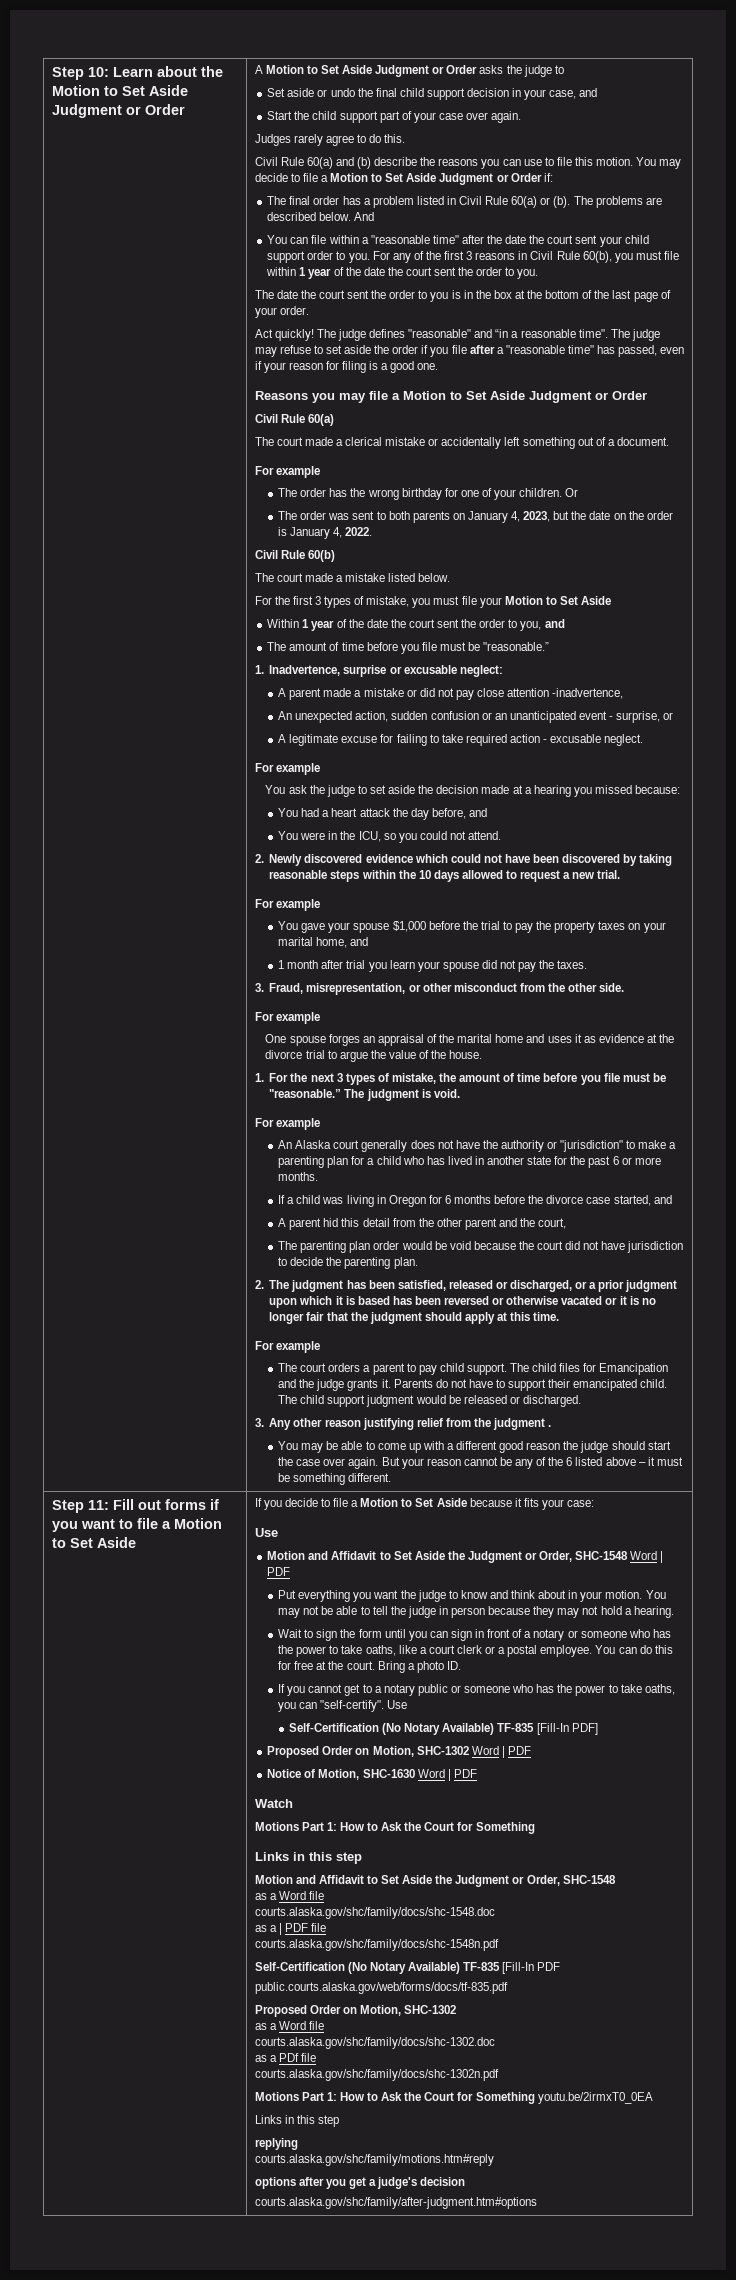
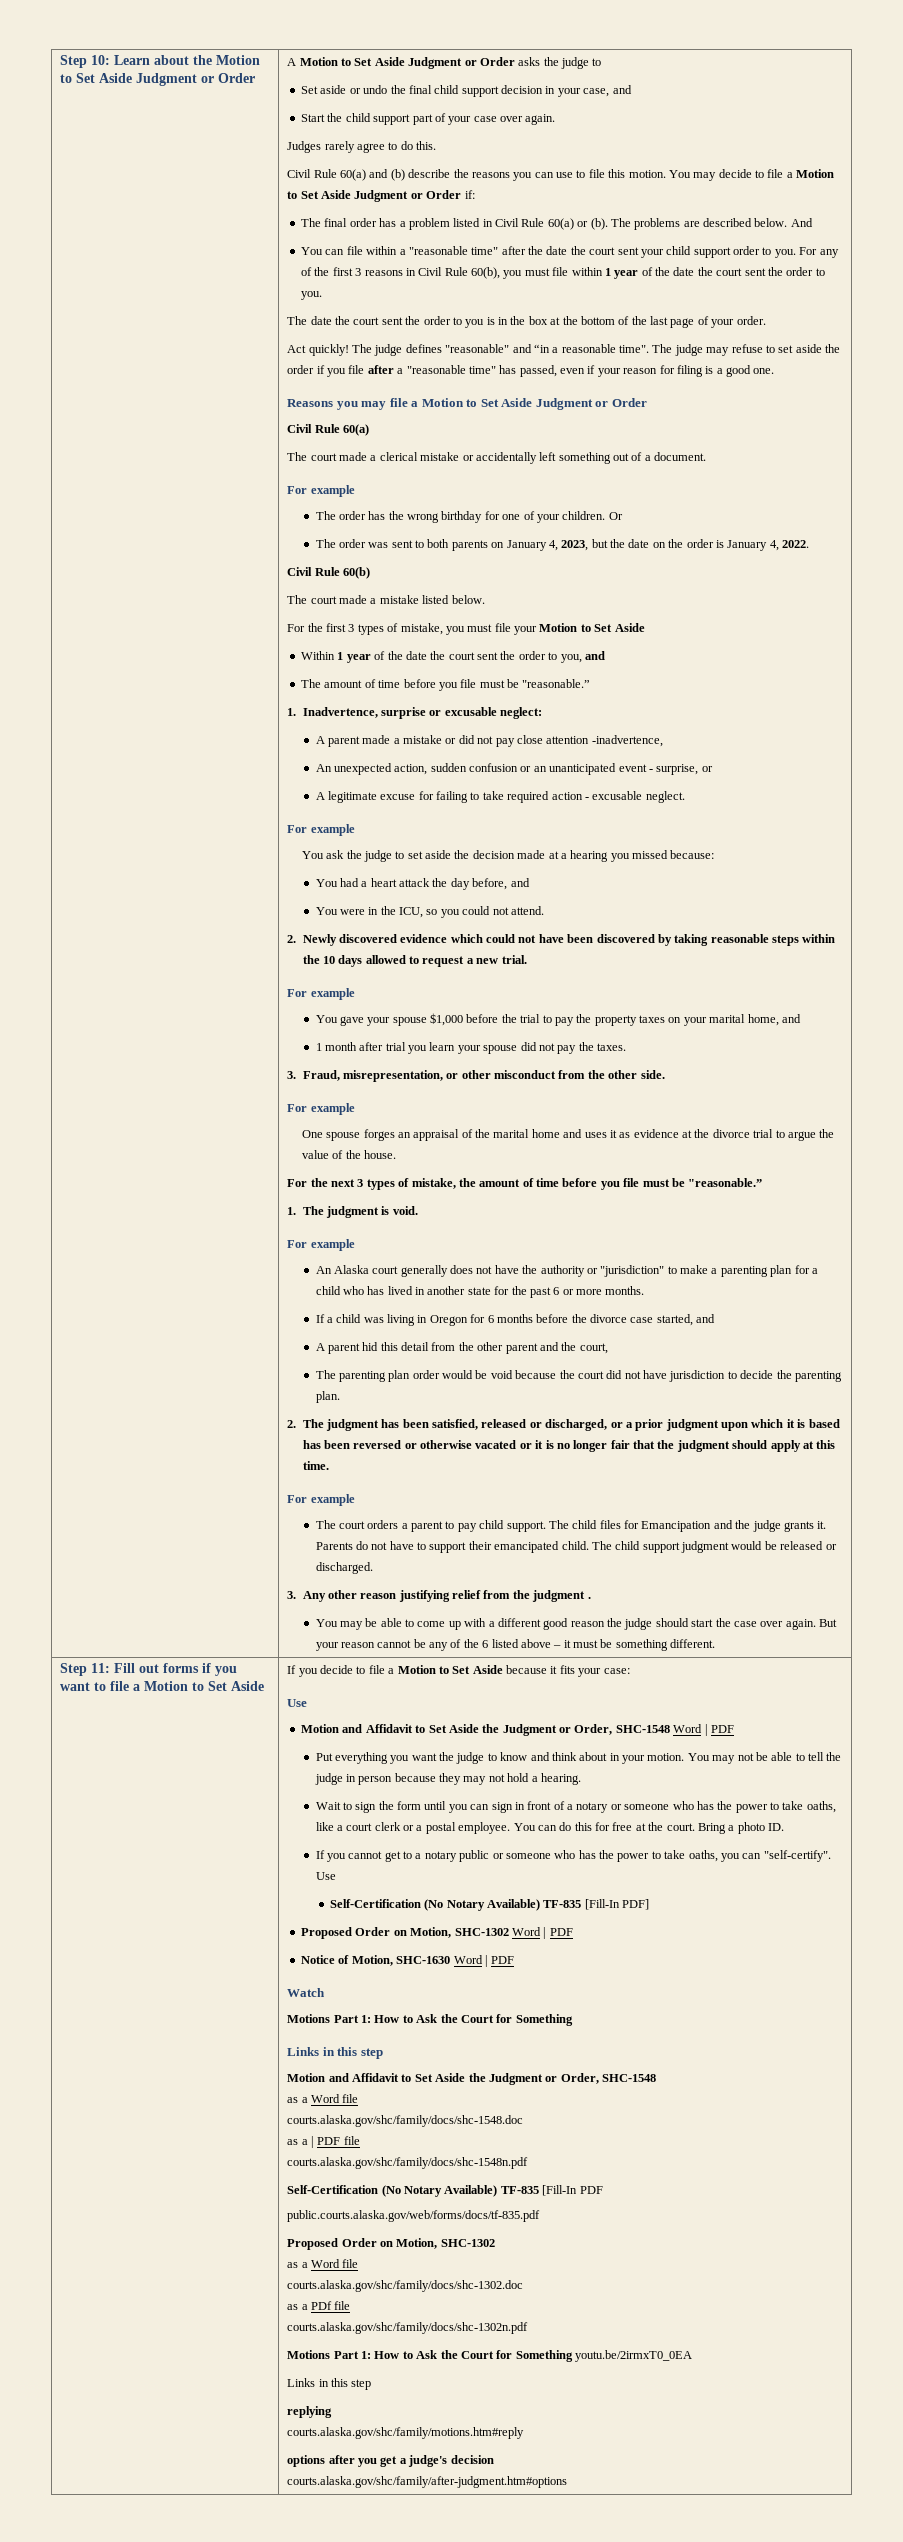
- 1. For the next 3 types of mistake, the amount of time before you file must be "reasonable.” The judgment is void.
+ For the next 3 types of mistake, the amount of time before you file must be "reasonable.”
+ 1. The judgment is void.

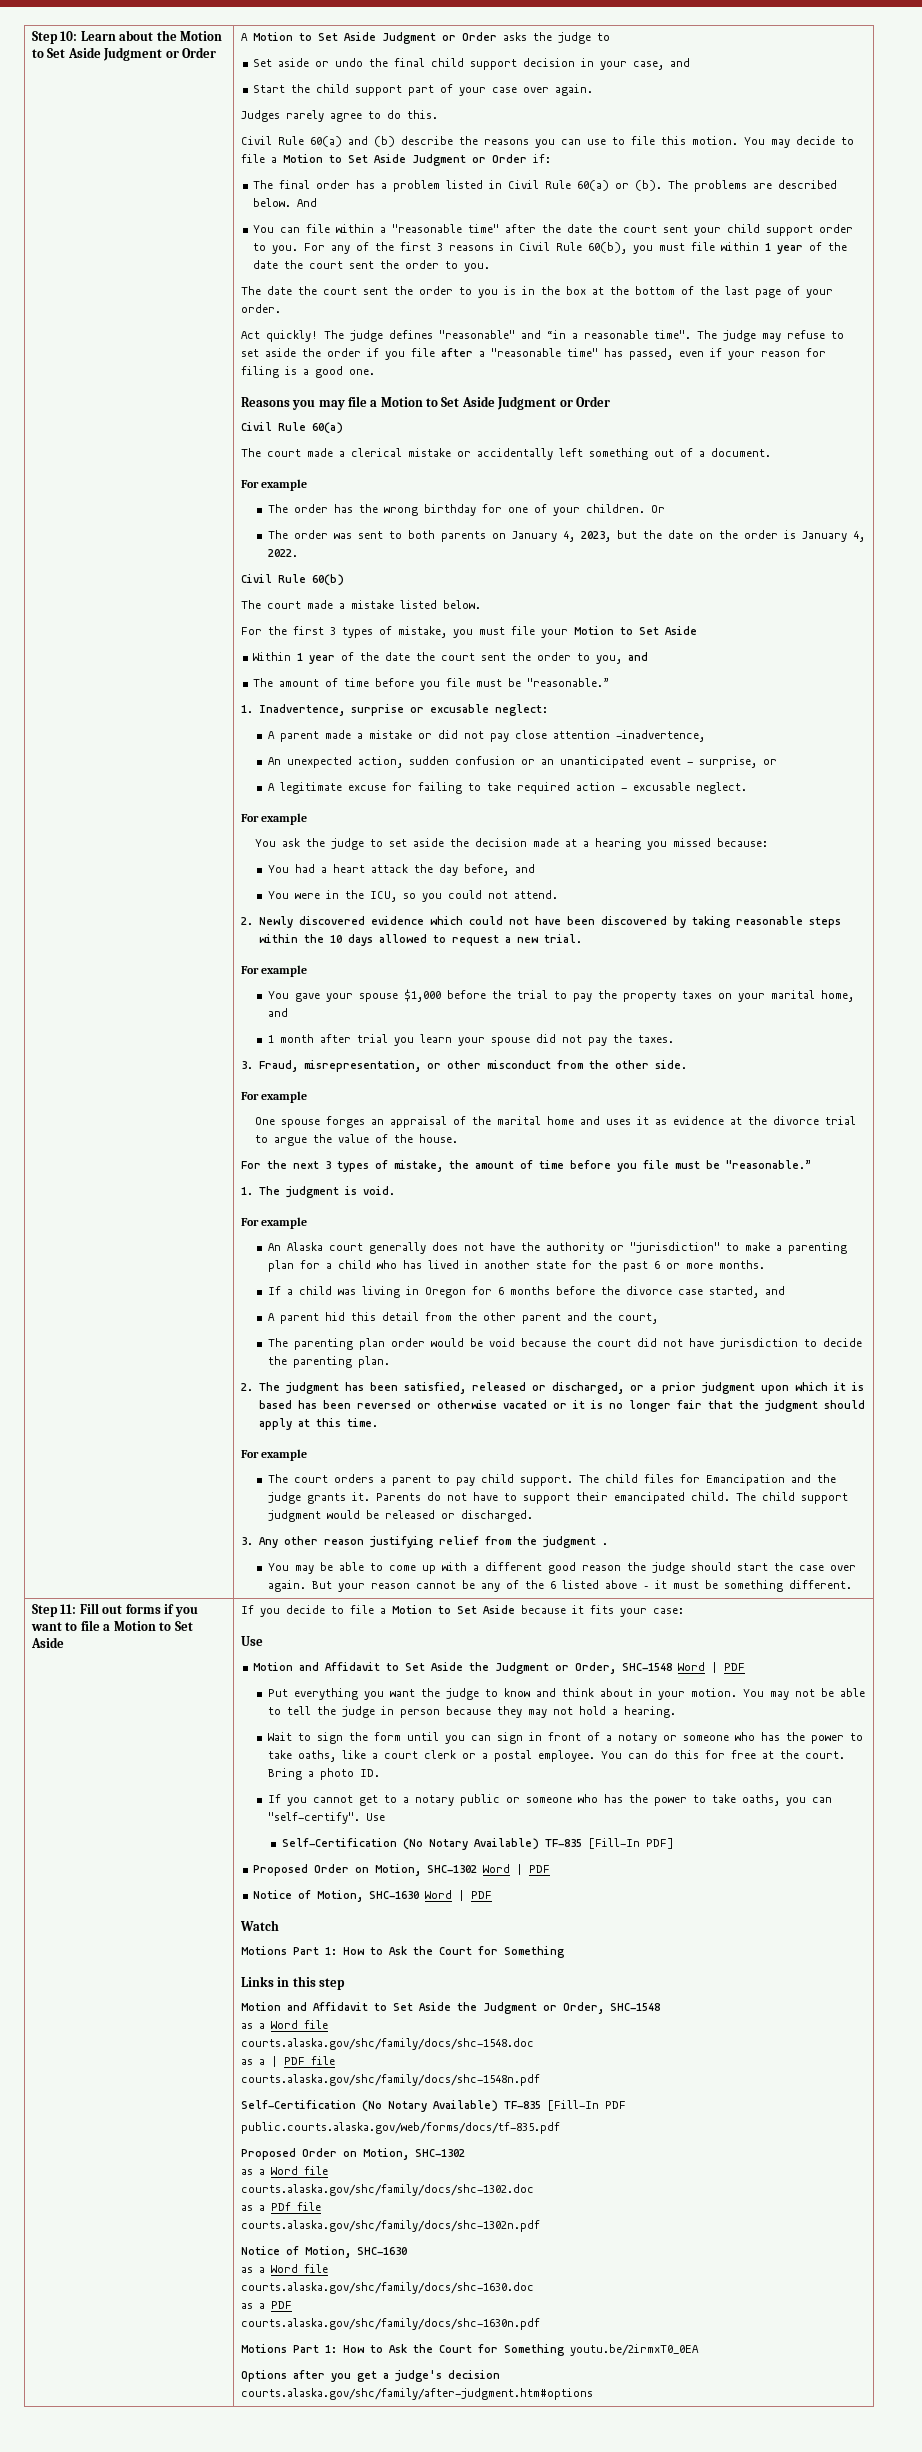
  courts.alaska.gov/shc/family/docs/shc-1302n.pdf
+ Notice of Motion, SHC-1630
+ as a Word file
+ courts.alaska.gov/shc/family/docs/shc-1630.doc
+ as a PDF
+ courts.alaska.gov/shc/family/docs/shc-1630n.pdf
  Motions Part 1: How to Ask the Court for Something youtu.be/2irmxT0_0EA
- Links in this step
- replying
- courts.alaska.gov/shc/family/motions.htm#reply
- options after you get a judge's decision
+ Options after you get a judge's decision

